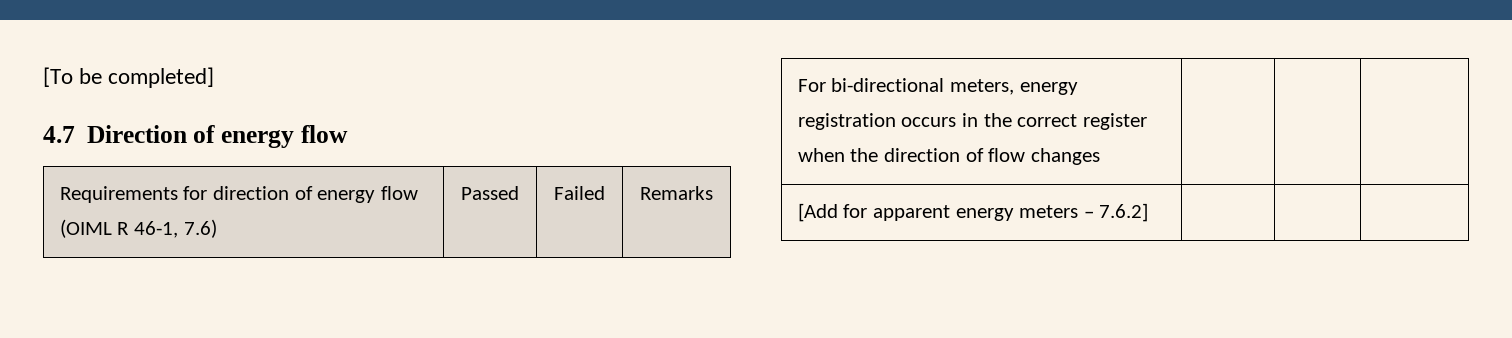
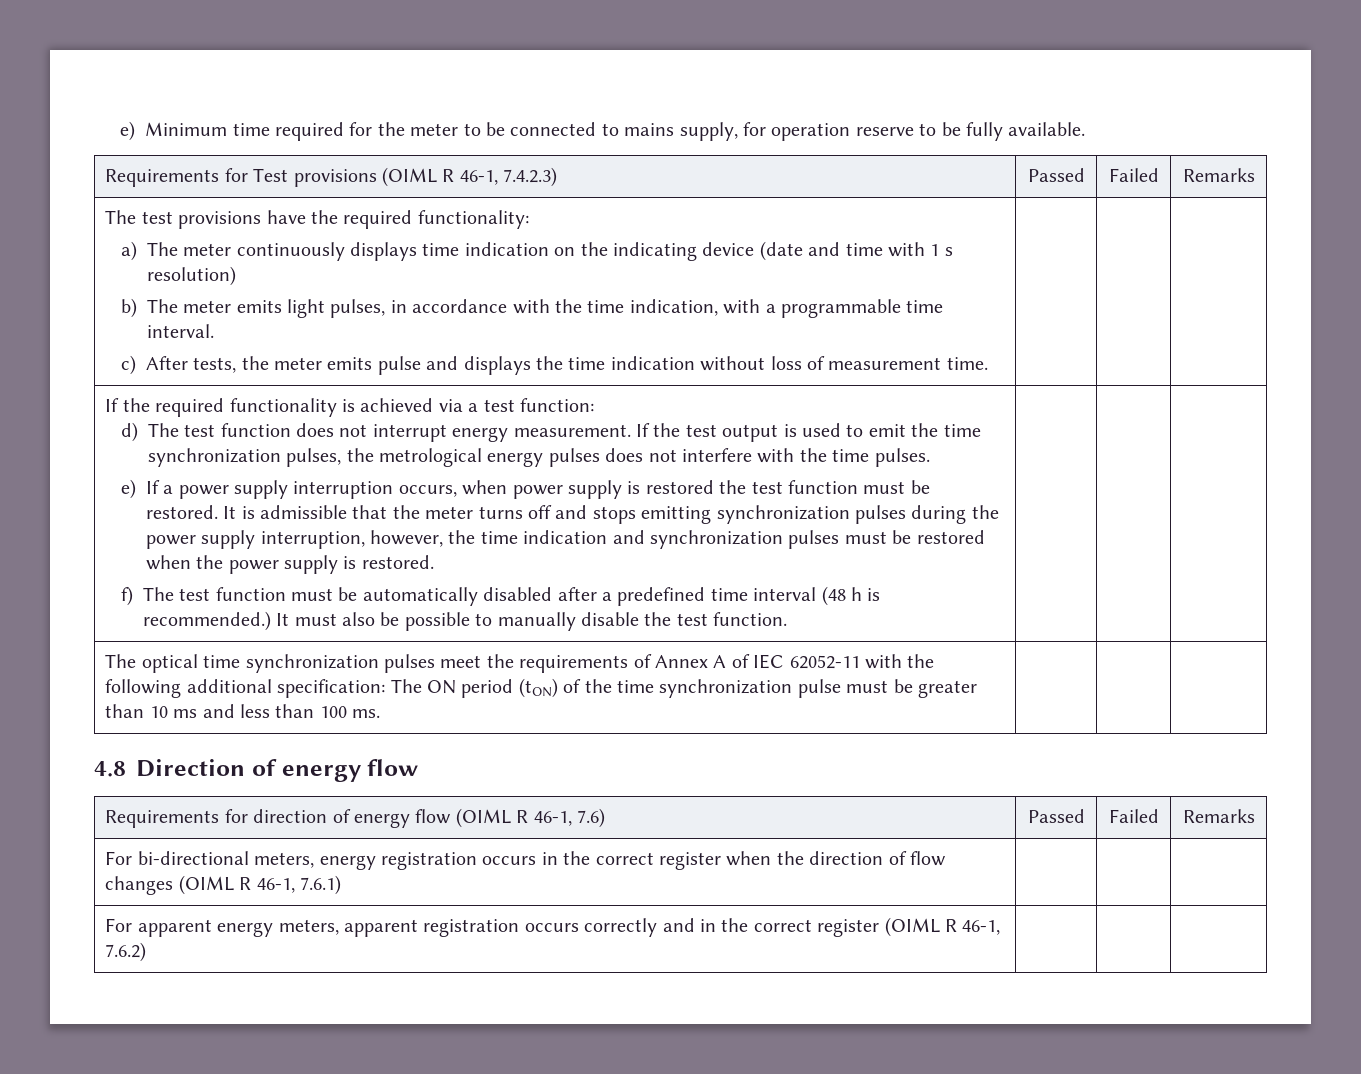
- [To be completed]
- 4.7 Direction of energy flow
+ e) Minimum time required for the meter to be connected to mains supply, for operation reserve to be fully available.
+ Requirements for Test provisions (OIML R 46-1, 7.4.2.3) | Passed | Failed | Remarks
+ The test provisions have the required functionality:
+ a) The meter continuously displays time indication on the indicating device (date and time with 1 s resolution)
+ b) The meter emits light pulses, in accordance with the time indication, with a programmable time interval.
+ c) After tests, the meter emits pulse and displays the time indication without loss of measurement time. | | |
+ If the required functionality is achieved via a test function:
+ d) The test function does not interrupt energy measurement. If the test output is used to emit the time synchronization pulses, the metrological energy pulses does not interfere with the time pulses.
+ e) If a power supply interruption occurs, when power supply is restored the test function must be restored. It is admissible that the meter turns off and stops emitting synchronization pulses during the power supply interruption, however, the time indication and synchronization pulses must be restored when the power supply is restored.
+ f) The test function must be automatically disabled after a predefined time interval (48 h is recommended.) It must also be possible to manually disable the test function. | | |
+ The optical time synchronization pulses meet the requirements of Annex A of IEC 62052-11 with the following additional specification: The ON period (tON) of the time synchronization pulse must be greater than 10 ms and less than 100 ms. | | |
+ 4.8 Direction of energy flow
- For bi-directional meters, energy registration occurs in the correct register when the direction of flow changes | | |
- [Add for apparent energy meters – 7.6.2] | | |
+ For bi-directional meters, energy registration occurs in the correct register when the direction of flow changes (OIML R 46-1, 7.6.1) | | |
+ For apparent energy meters, apparent registration occurs correctly and in the correct register (OIML R 46-1, 7.6.2) | | |

